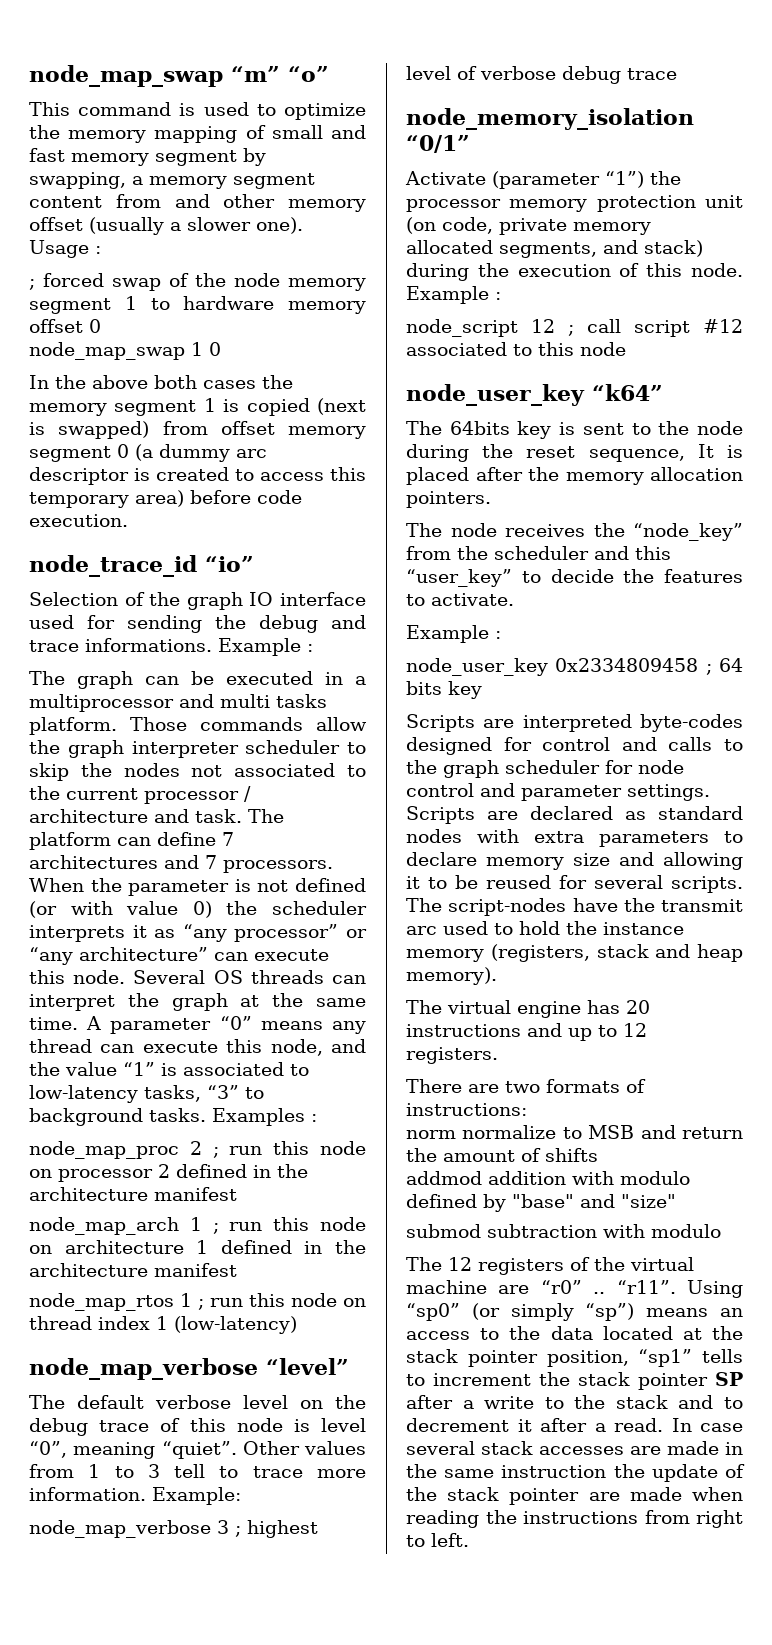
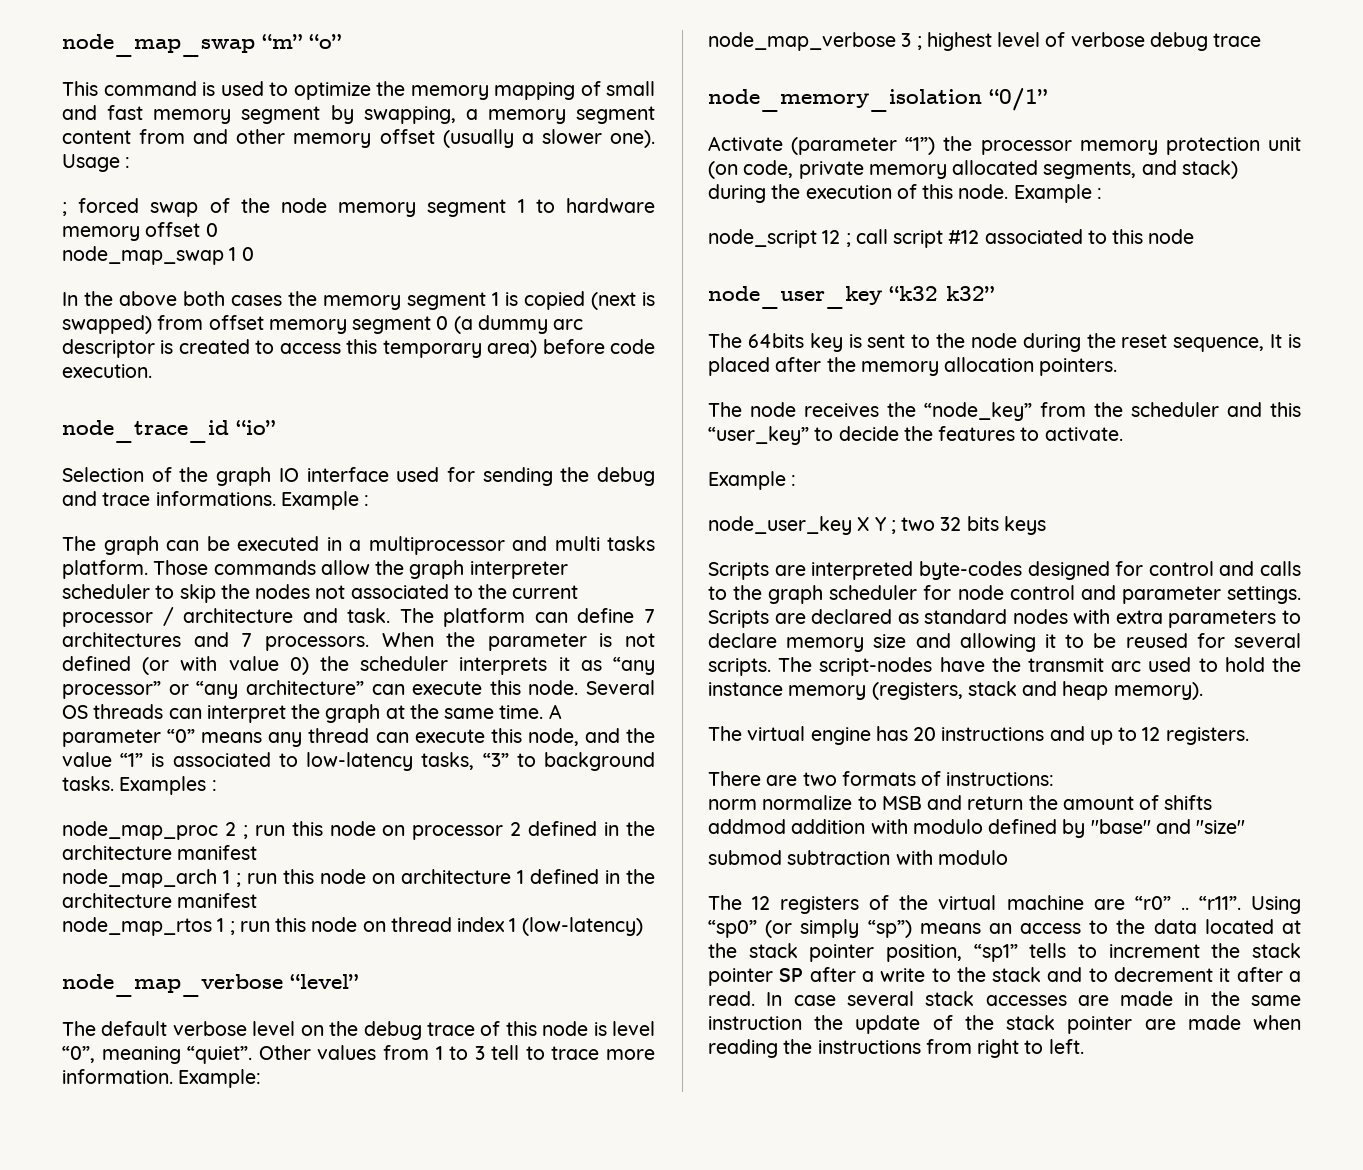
- node_user_key “k64”
+ node_user_key “k32 k32”
- node_user_key 0x2334809458 ; 64 bits key
+ node_user_key X Y ; two 32 bits keys

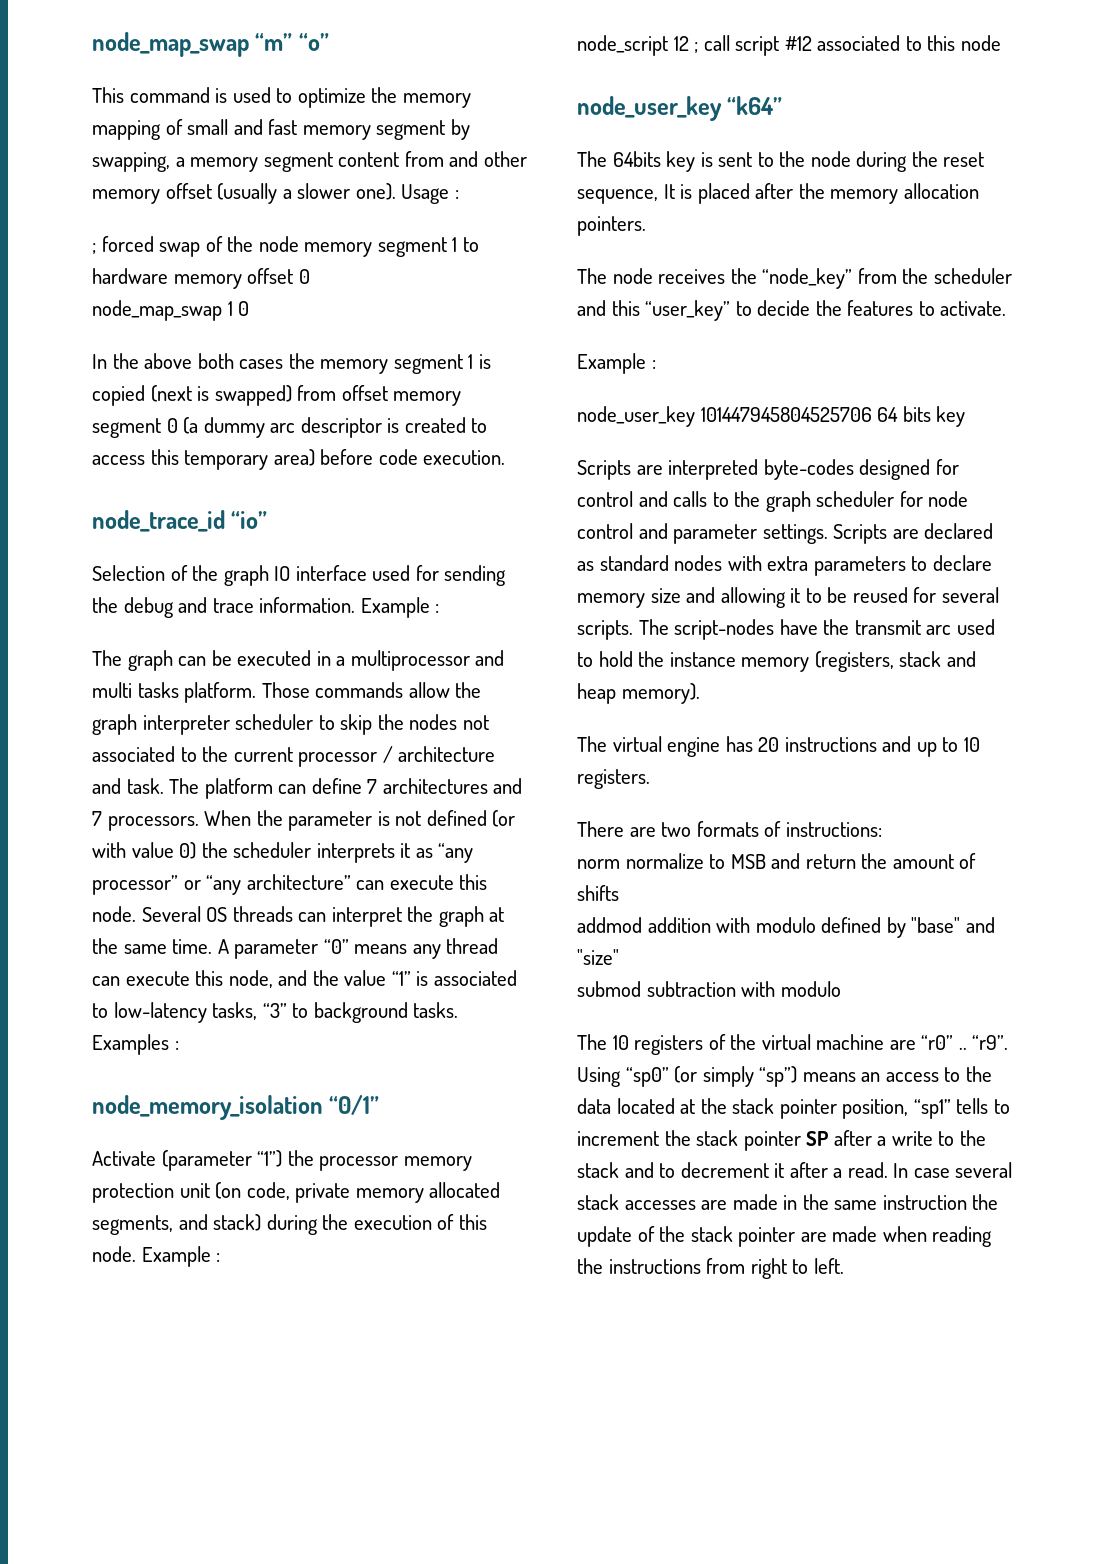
- Selection of the graph IO interface used for sending the debug and trace informations.
+ Selection of the graph IO interface used for sending the debug and trace information.
- node_map_proc 2 ; run this node on processor 2 defined in the architecture manifest
- node_map_arch 1 ; run this node on architecture 1 defined in the architecture manifest
- node_map_rtos 1 ; run this node on thread index 1 (low-latency)
- node_map_verbose “level”
- The default verbose level on the debug trace of this node is level “0”, meaning “quiet”. Other values from 1 to 3 tell to trace more information. Example:
- node_map_verbose 3 ; highest level of verbose debug trace
- node_user_key “k32 k32”
+ node_user_key “k64”
- node_user_key X Y ; two 32 bits keys
+ node_user_key 101447945804525706 64 bits key
- The virtual engine has 20 instructions and up to 12 registers.
+ The virtual engine has 20 instructions and up to 10 registers.
- The 12 registers of the virtual machine are “r0” ..
+ The 10 registers of the virtual machine are “r0” ..
- “r11”.
+ “r9”.

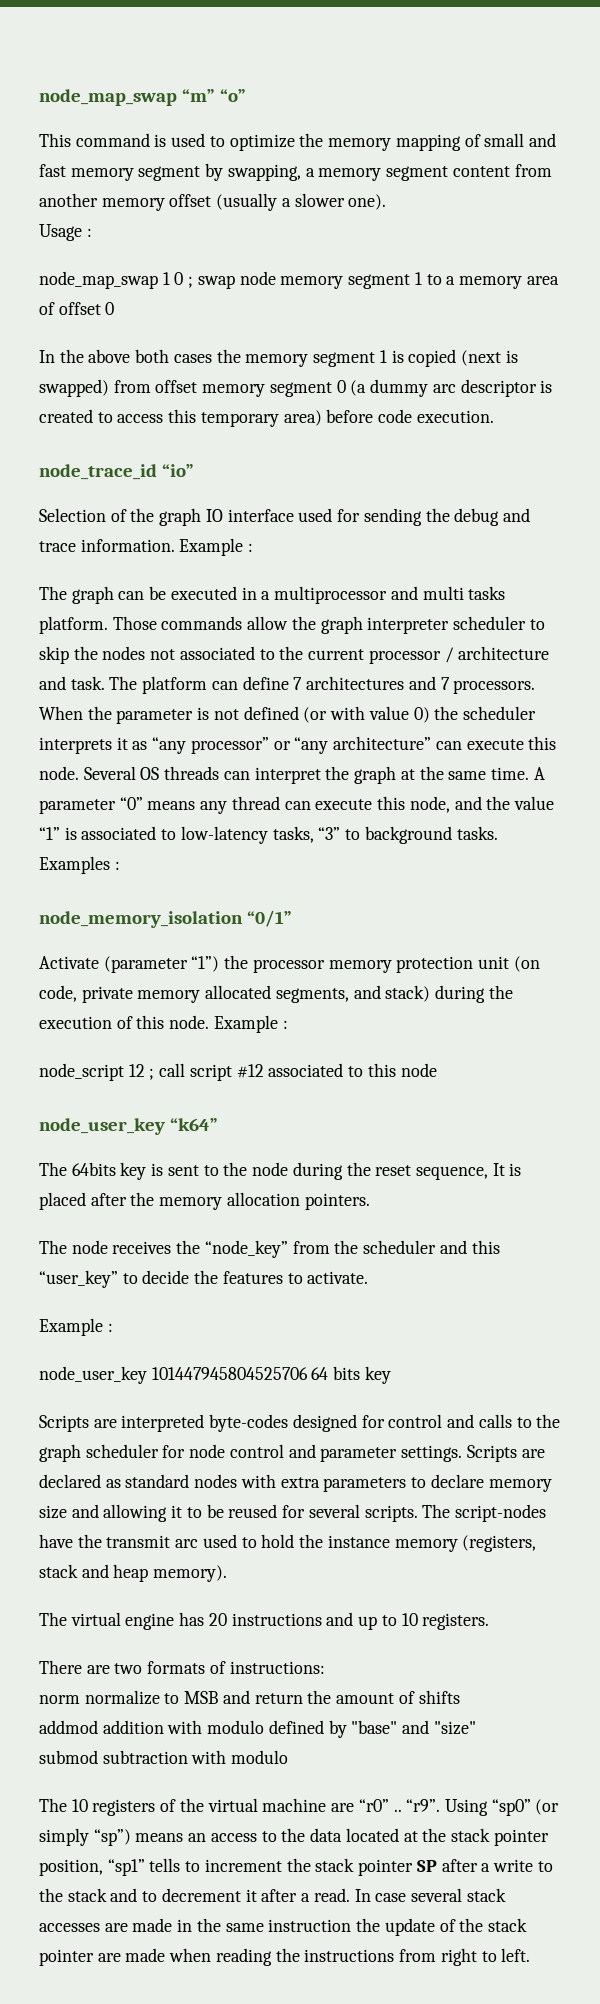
- This command is used to optimize the memory mapping of small and fast memory segment by swapping, a memory segment content from and other memory offset (usually a slower one). Usage :
+ This command is used to optimize the memory mapping of small and fast memory segment by swapping, a memory segment content from another memory offset (usually a slower one).
+ Usage :
- ; forced swap of the node memory segment 1 to hardware memory offset 0
+ node_map_swap 1 0 ; swap node memory segment 1 to a memory area of offset 0
- node_map_swap 1 0

